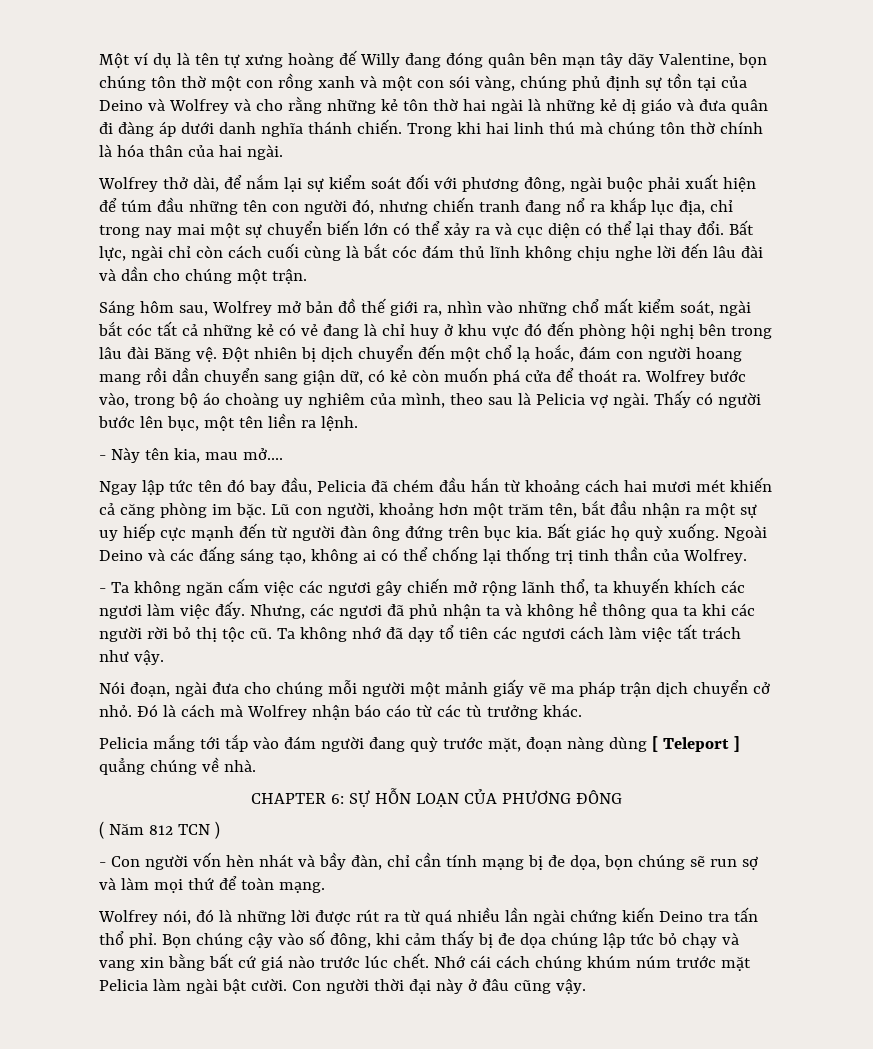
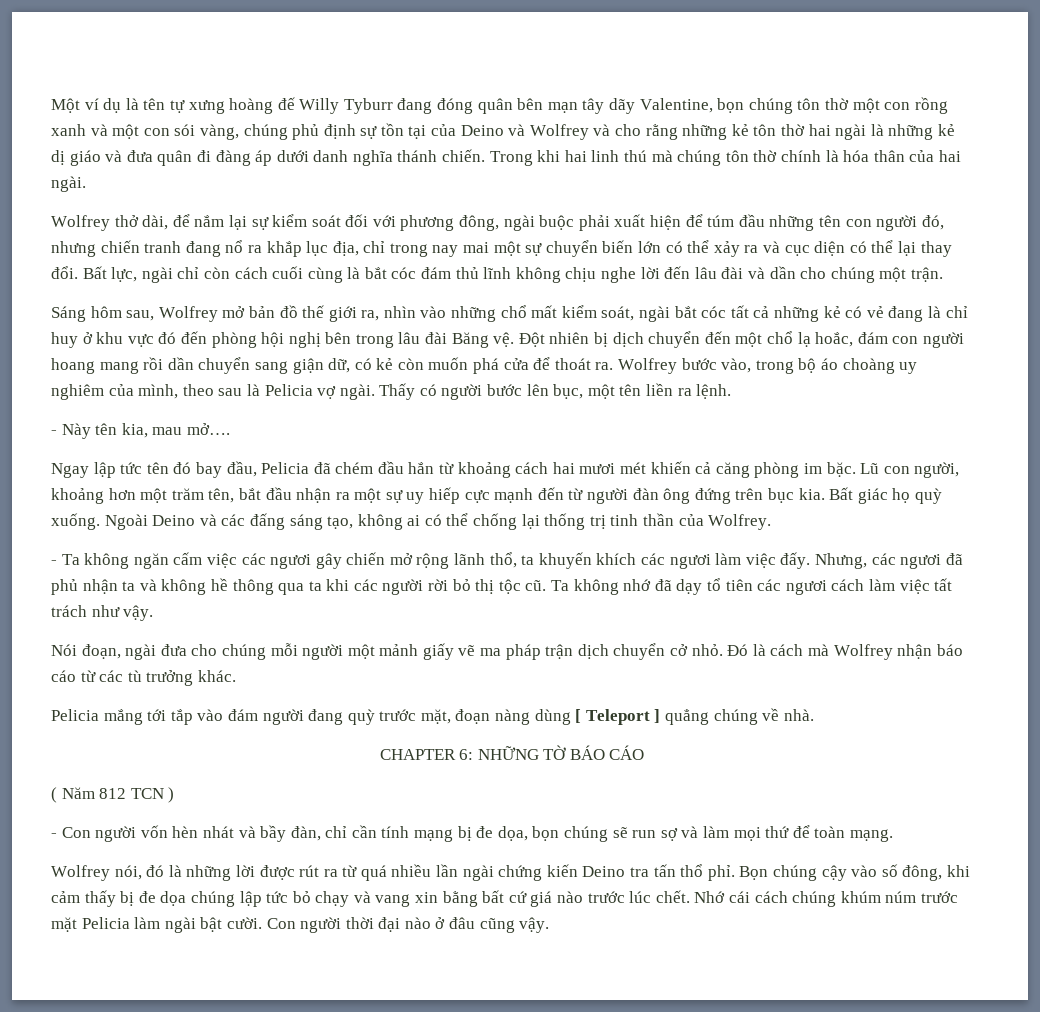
- Một ví dụ là tên tự xưng hoàng đế Willy đang đóng quân bên mạn tây dãy Valentine, bọn chúng tôn thờ một con rồng xanh và một con sói vàng, chúng phủ định sự tồn tại của Deino và Wolfrey và cho rằng những kẻ tôn thờ hai ngài là những kẻ dị giáo và đưa quân đi đàng áp dưới danh nghĩa thánh chiến.
+ Một ví dụ là tên tự xưng hoàng đế Willy Tyburr đang đóng quân bên mạn tây dãy Valentine, bọn chúng tôn thờ một con rồng xanh và một con sói vàng, chúng phủ định sự tồn tại của Deino và Wolfrey và cho rằng những kẻ tôn thờ hai ngài là những kẻ dị giáo và đưa quân đi đàng áp dưới danh nghĩa thánh chiến.
- CHAPTER 6: SỰ HỖN LOẠN CỦA PHƯƠNG ĐÔNG
+ CHAPTER 6: NHỮNG TỜ BÁO CÁO
- Con người thời đại này ở đâu cũng vậy.
+ Con người thời đại nào ở đâu cũng vậy.

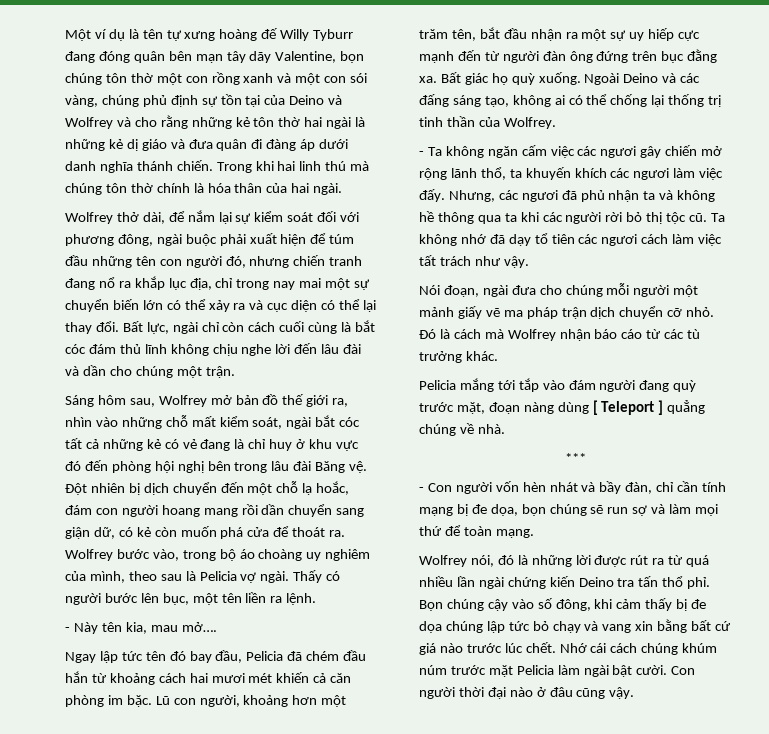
- Sáng hôm sau, Wolfrey mở bản đồ thế giới ra, nhìn vào những chổ mất kiểm soát, ngài bắt cóc tất cả những kẻ có vẻ đang là chỉ huy ở khu vực đó đến phòng hội nghị bên trong lâu đài Băng vệ.
+ Sáng hôm sau, Wolfrey mở bản đồ thế giới ra, nhìn vào những chỗ mất kiểm soát, ngài bắt cóc tất cả những kẻ có vẻ đang là chỉ huy ở khu vực đó đến phòng hội nghị bên trong lâu đài Băng vệ.
- Đột nhiên bị dịch chuyển đến một chổ lạ hoắc, đám con người hoang mang rồi dần chuyển sang giận dữ, có kẻ còn muốn phá cửa để thoát ra.
+ Đột nhiên bị dịch chuyển đến một chỗ lạ hoắc, đám con người hoang mang rồi dần chuyển sang giận dữ, có kẻ còn muốn phá cửa để thoát ra.
- Ngay lập tức tên đó bay đầu, Pelicia đã chém đầu hắn từ khoảng cách hai mươi mét khiến cả căng phòng im bặc.
+ Ngay lập tức tên đó bay đầu, Pelicia đã chém đầu hắn từ khoảng cách hai mươi mét khiến cả căn phòng im bặc.
- Lũ con người, khoảng hơn một trăm tên, bắt đầu nhận ra một sự uy hiếp cực mạnh đến từ người đàn ông đứng trên bục kia.
+ Lũ con người, khoảng hơn một trăm tên, bắt đầu nhận ra một sự uy hiếp cực mạnh đến từ người đàn ông đứng trên bục đằng xa.
- Nói đoạn, ngài đưa cho chúng mỗi người một mảnh giấy vẽ ma pháp trận dịch chuyển cở nhỏ.
+ Nói đoạn, ngài đưa cho chúng mỗi người một mảnh giấy vẽ ma pháp trận dịch chuyển cỡ nhỏ.
- CHAPTER 6: NHỮNG TỜ BÁO CÁO
- ( Năm 812 TCN )
+ ***

